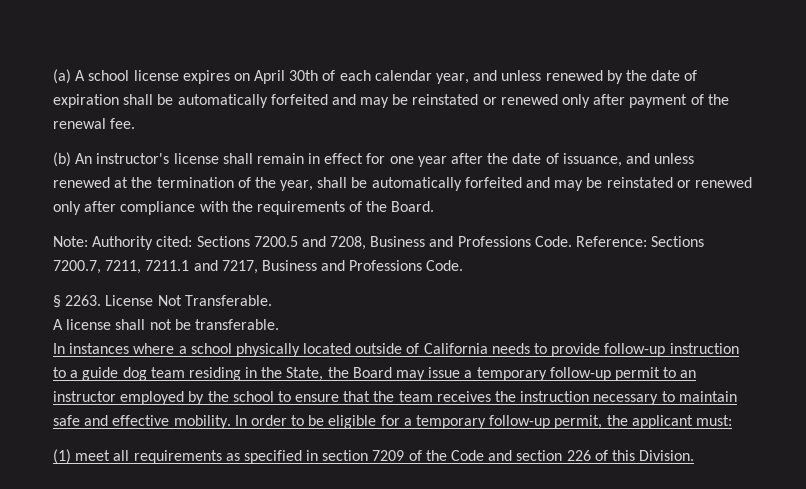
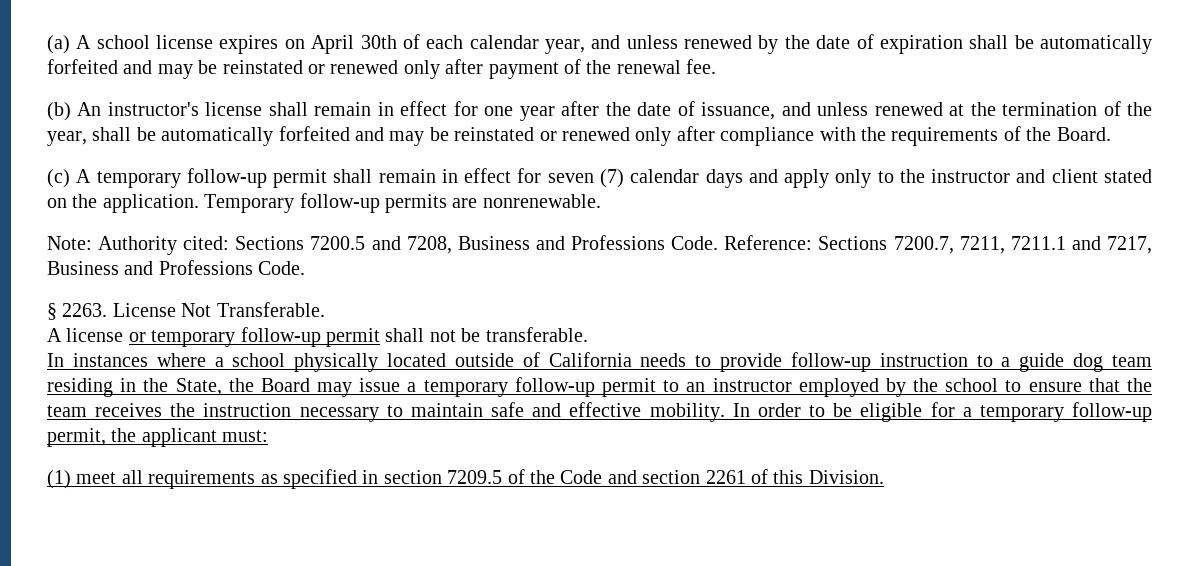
+ (c) A temporary follow-up permit shall remain in effect for seven (7) calendar days and apply only to the instructor and client stated on the application. Temporary follow-up permits are nonrenewable.
- A license shall not be transferable.
+ A license or temporary follow-up permit shall not be transferable.
- (1) meet all requirements as specified in section 7209 of the Code and section 226 of this Division.
+ (1) meet all requirements as specified in section 7209.5 of the Code and section 2261 of this Division.

